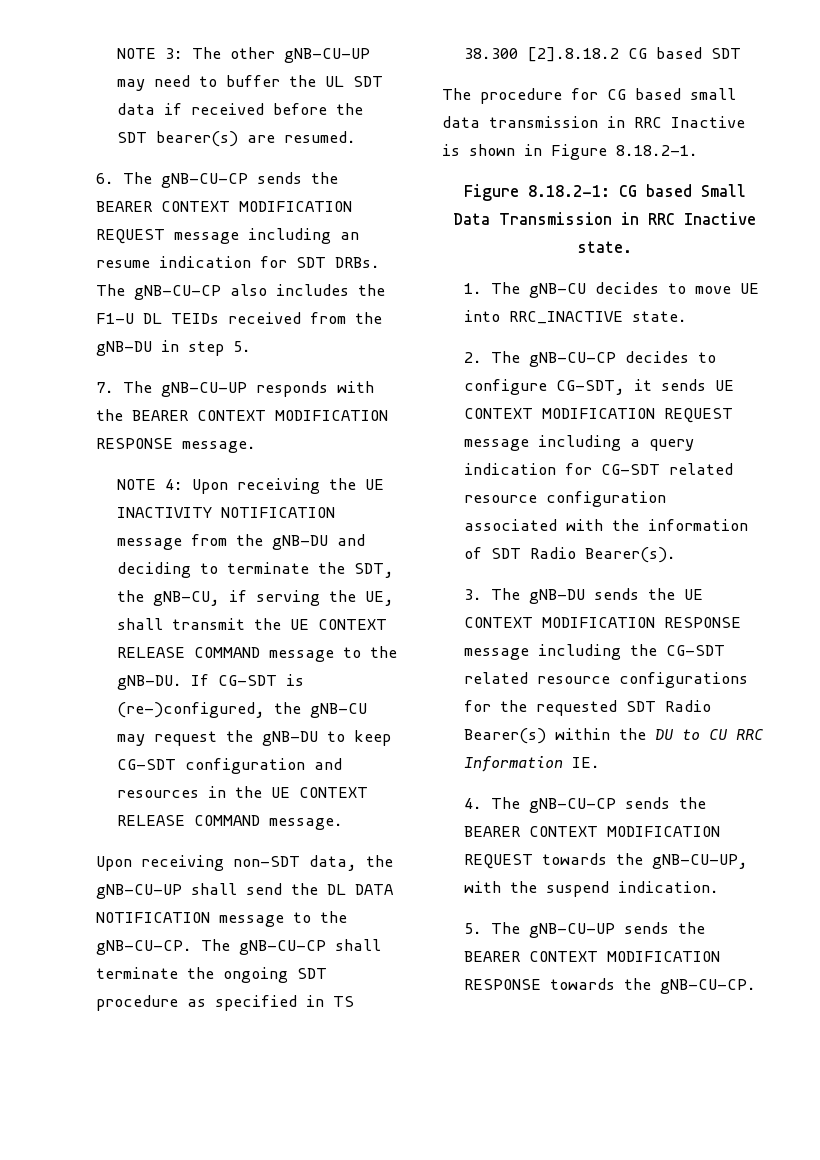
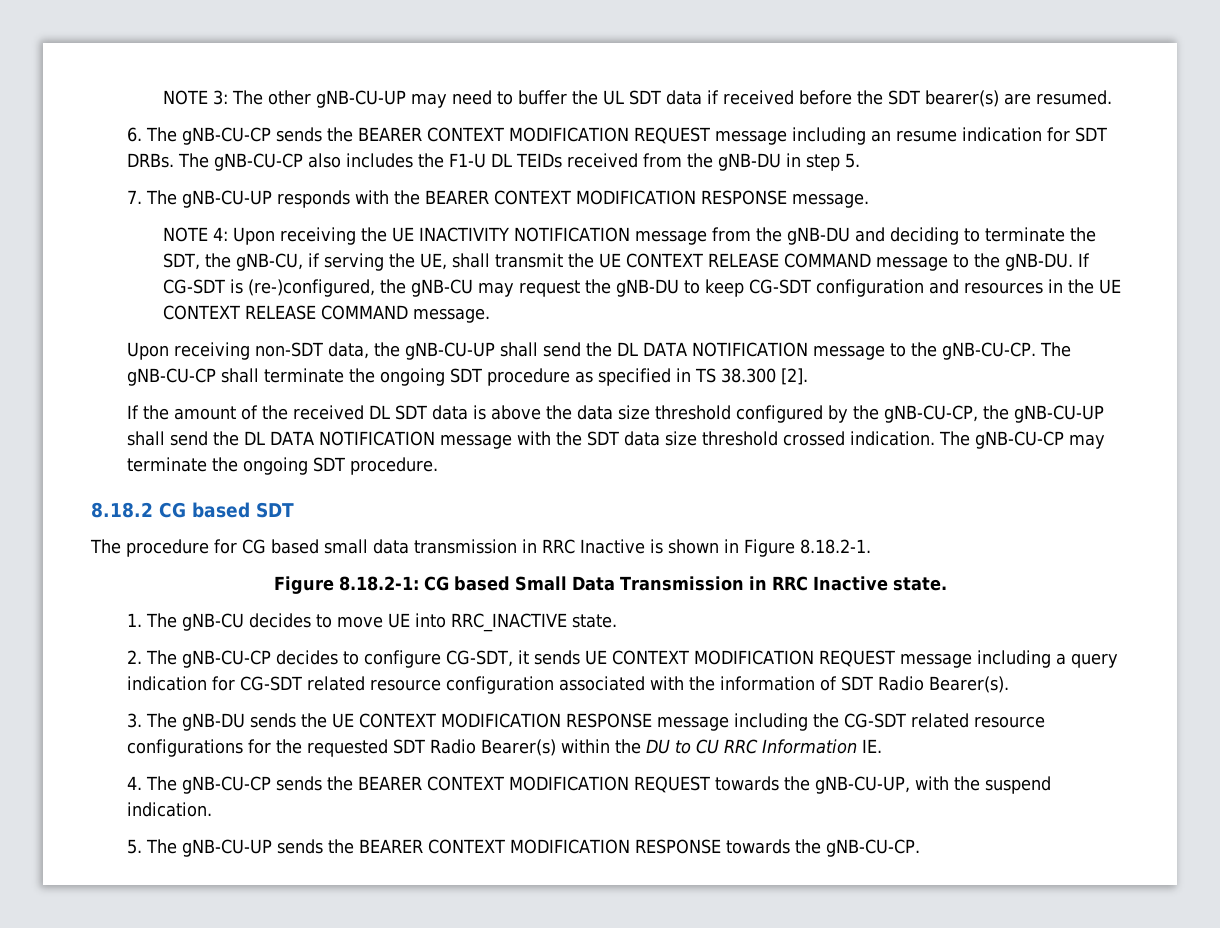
- The gNB-CU-CP shall terminate the ongoing SDT procedure as specified in TS 38.300 [2].8.18.2 CG based SDT
+ The gNB-CU-CP shall terminate the ongoing SDT procedure as specified in TS 38.300 [2].
+ If the amount of the received DL SDT data is above the data size threshold configured by the gNB-CU-CP, the gNB-CU-UP shall send the DL DATA NOTIFICATION message with the SDT data size threshold crossed indication. The gNB-CU-CP may terminate the ongoing SDT procedure.
+ 8.18.2 CG based SDT

